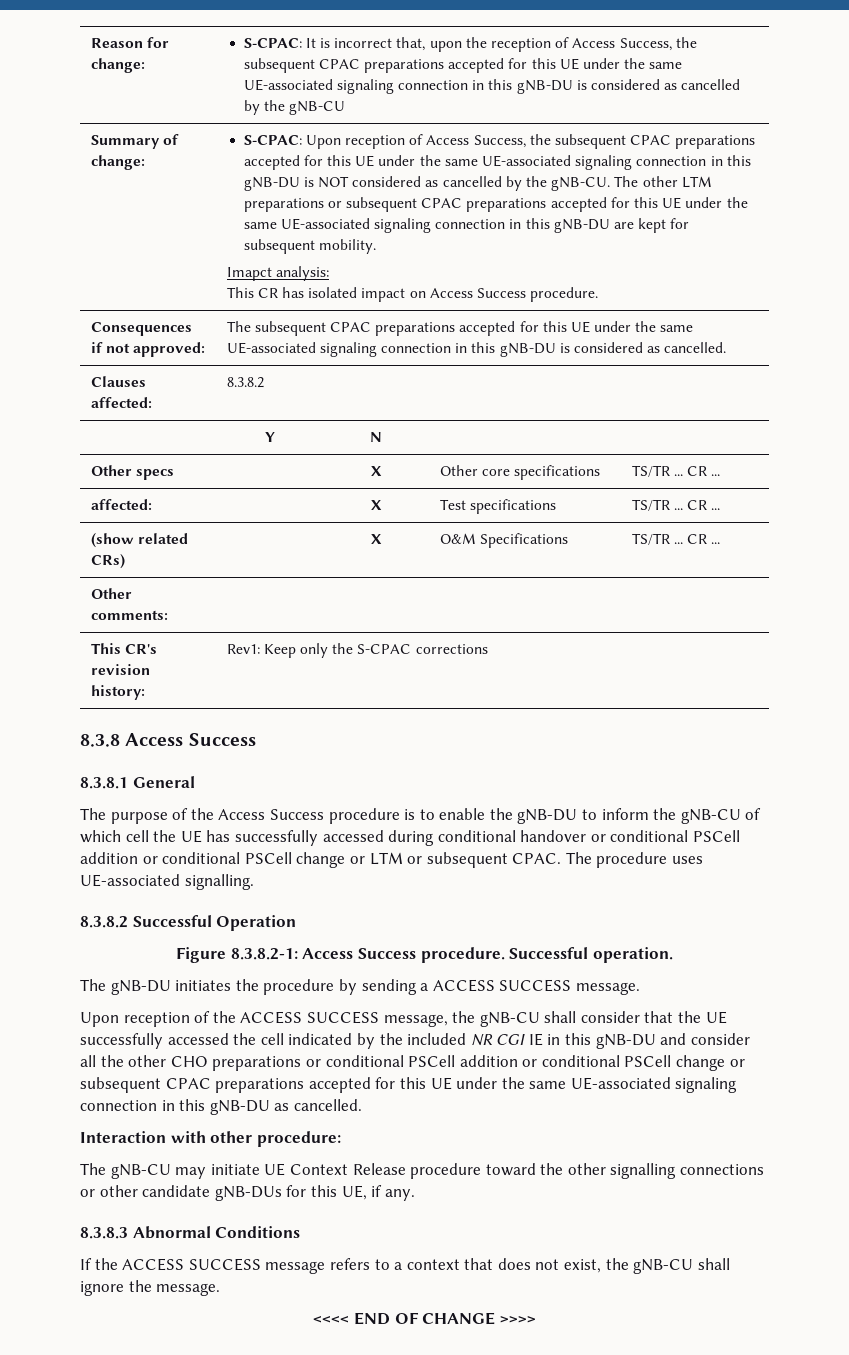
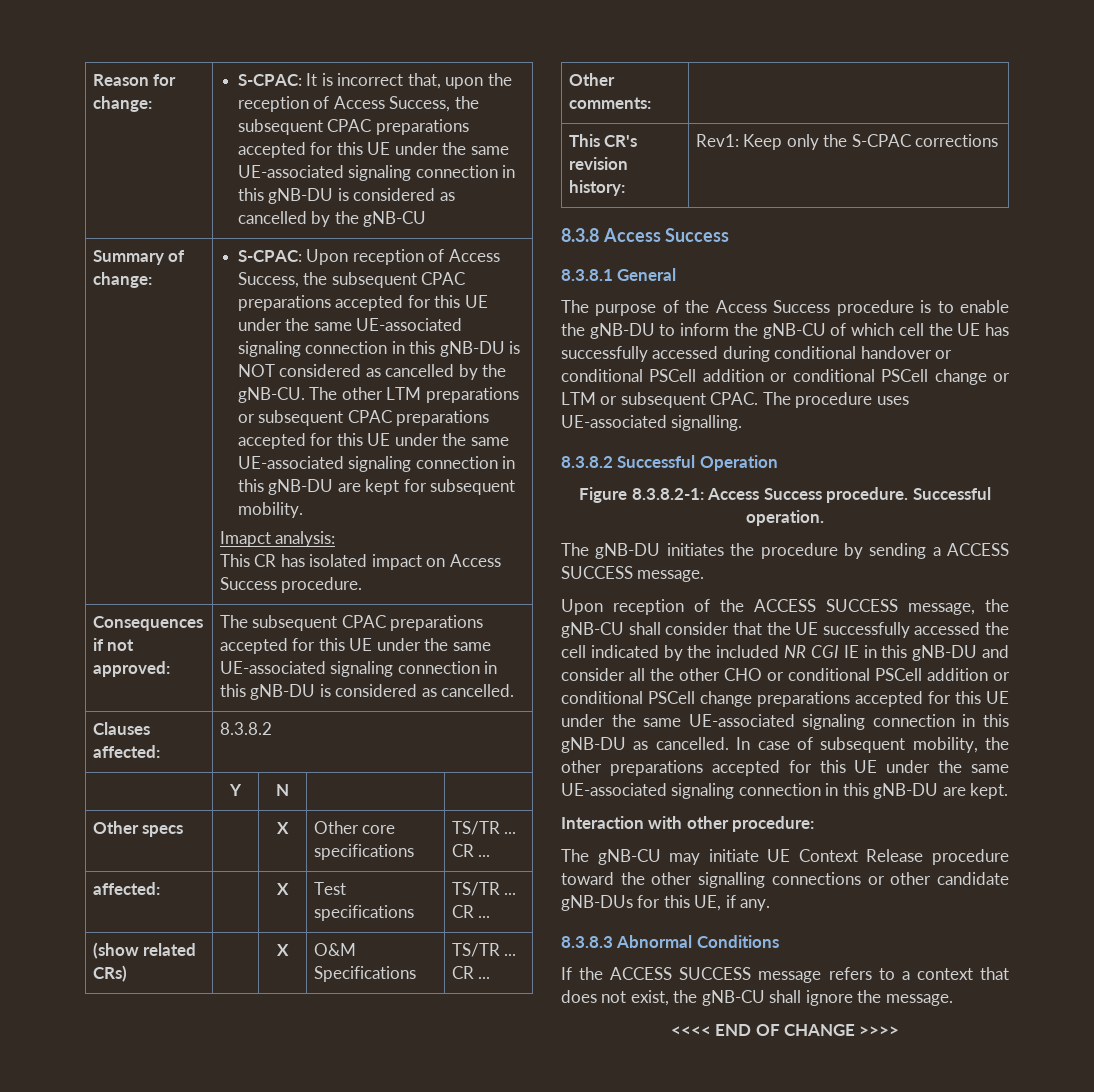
- Upon reception of the ACCESS SUCCESS message, the gNB-CU shall consider that the UE successfully accessed the cell indicated by the included NR CGI IE in this gNB-DU and consider all the other CHO preparations or conditional PSCell addition or conditional PSCell change or subsequent CPAC preparations accepted for this UE under the same UE-associated signaling connection in this gNB-DU as cancelled.
+ Upon reception of the ACCESS SUCCESS message, the gNB-CU shall consider that the UE successfully accessed the cell indicated by the included NR CGI IE in this gNB-DU and consider all the other CHO or conditional PSCell addition or conditional PSCell change preparations accepted for this UE under the same UE-associated signaling connection in this gNB-DU as cancelled. In case of subsequent mobility, the other preparations accepted for this UE under the same UE-associated signaling connection in this gNB-DU are kept.

